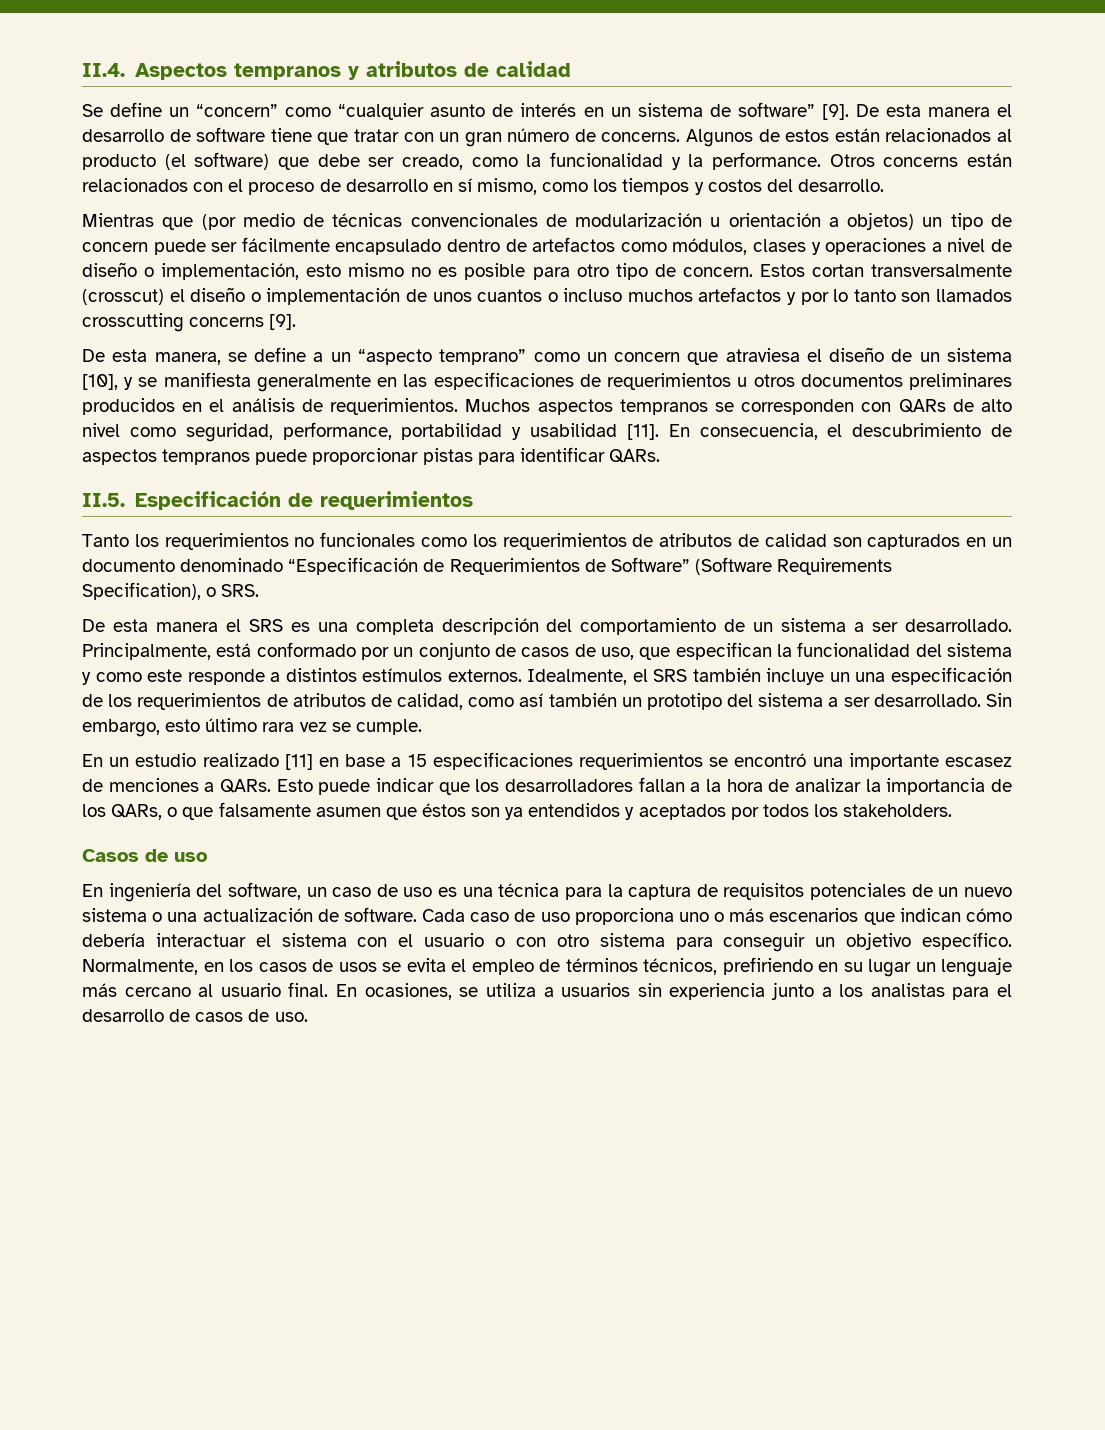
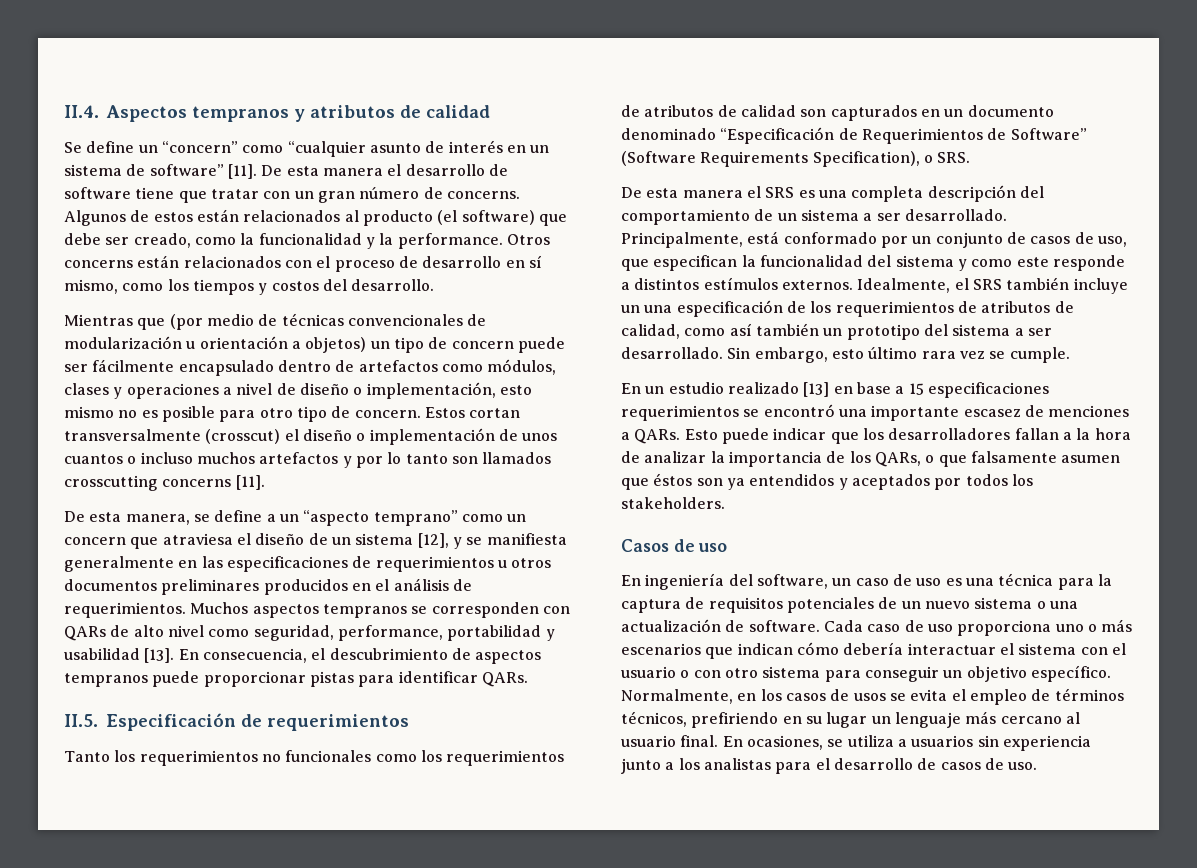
- Se define un “concern” como “cualquier asunto de interés en un sistema de software” [9].
+ Se define un “concern” como “cualquier asunto de interés en un sistema de software” [11].
- Estos cortan transversalmente (crosscut) el diseño o implementación de unos cuantos o incluso muchos artefactos y por lo tanto son llamados crosscutting concerns [9].
+ Estos cortan transversalmente (crosscut) el diseño o implementación de unos cuantos o incluso muchos artefactos y por lo tanto son llamados crosscutting concerns [11].
- De esta manera, se define a un “aspecto temprano” como un concern que atraviesa el diseño de un sistema [10], y se manifiesta generalmente en las especificaciones de requerimientos u otros documentos preliminares producidos en el análisis de requerimientos.
+ De esta manera, se define a un “aspecto temprano” como un concern que atraviesa el diseño de un sistema [12], y se manifiesta generalmente en las especificaciones de requerimientos u otros documentos preliminares producidos en el análisis de requerimientos.
- Muchos aspectos tempranos se corresponden con QARs de alto nivel como seguridad, performance, portabilidad y usabilidad [11].
+ Muchos aspectos tempranos se corresponden con QARs de alto nivel como seguridad, performance, portabilidad y usabilidad [13].
- En un estudio realizado [11] en base a 15 especificaciones requerimientos se encontró una importante escasez de menciones a QARs.
+ En un estudio realizado [13] en base a 15 especificaciones requerimientos se encontró una importante escasez de menciones a QARs.

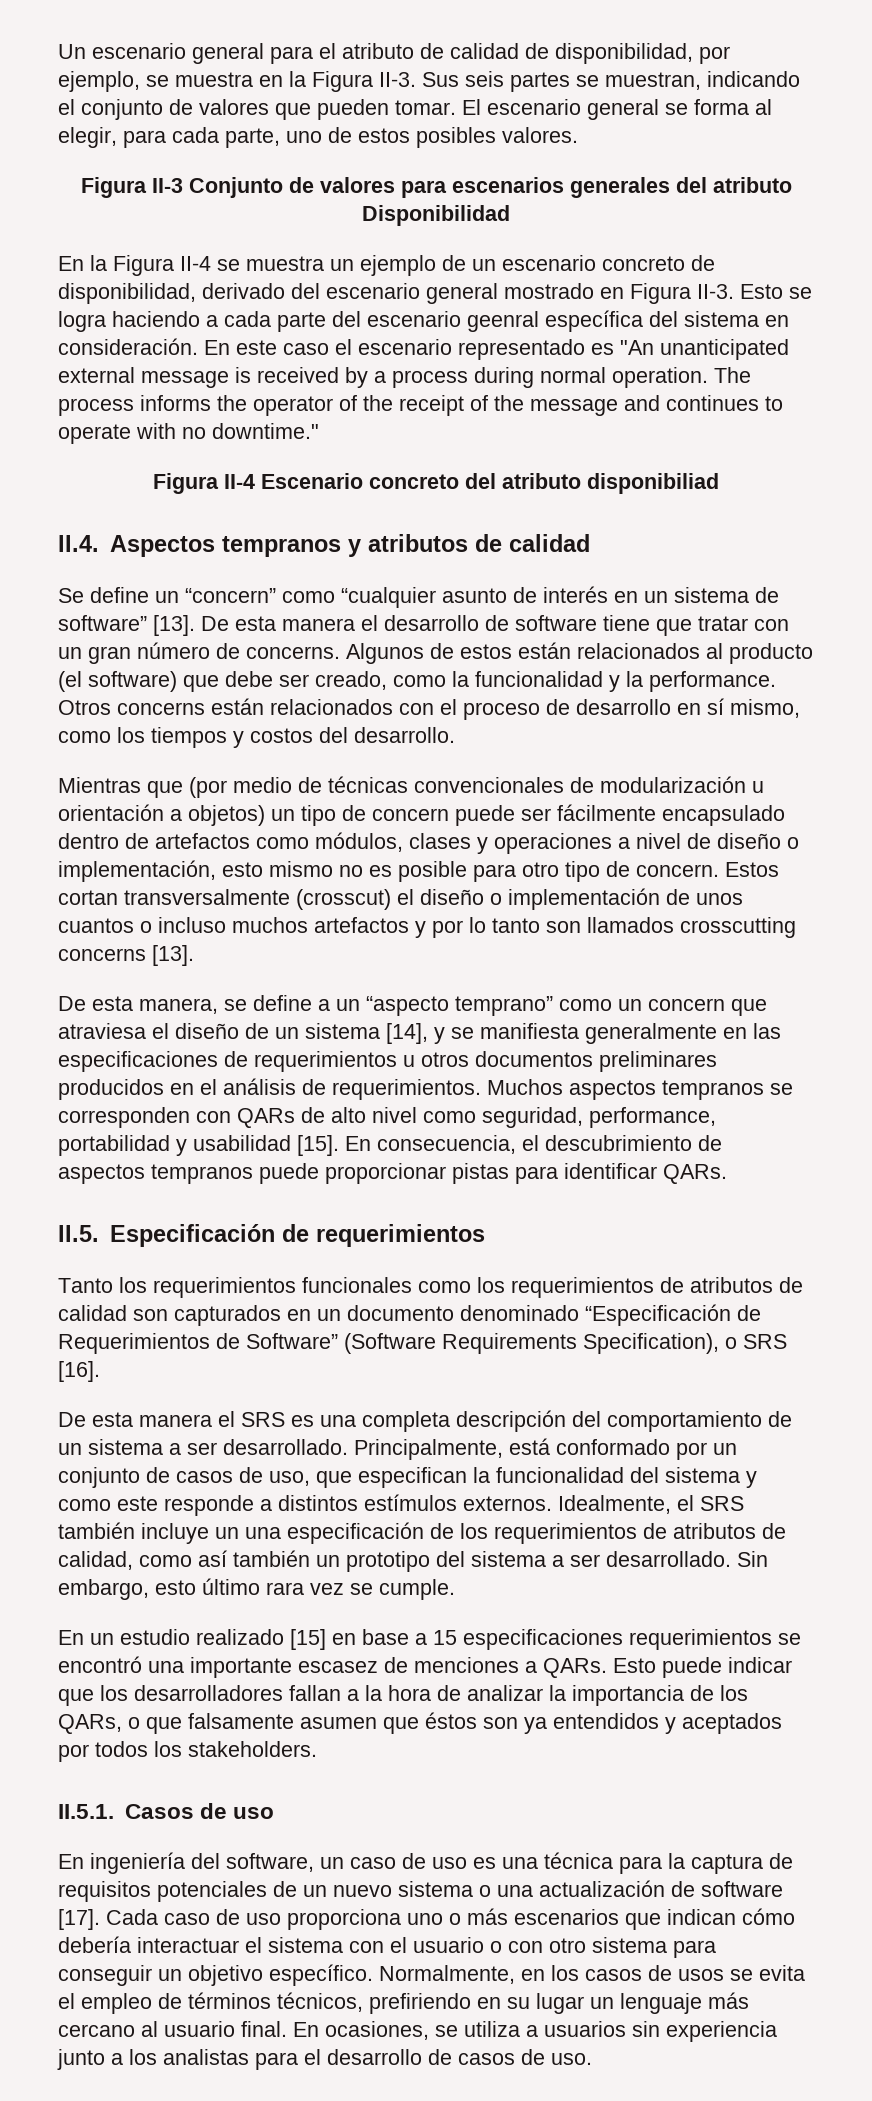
+ Un escenario general para el atributo de calidad de disponibilidad, por ejemplo, se muestra en la Figura II-3. Sus seis partes se muestran, indicando el conjunto de valores que pueden tomar. El escenario general se forma al elegir, para cada parte, uno de estos posibles valores.
+ Figura II-3 Conjunto de valores para escenarios generales del atributo Disponibilidad
+ En la Figura II-4 se muestra un ejemplo de un escenario concreto de disponibilidad, derivado del escenario general mostrado en Figura II-3. Esto se logra haciendo a cada parte del escenario geenral específica del sistema en consideración. En este caso el escenario representado es "An unanticipated external message is received by a process during normal operation. The process informs the operator of the receipt of the message and continues to operate with no downtime."
+ Figura II-4 Escenario concreto del atributo disponibiliad
- Se define un “concern” como “cualquier asunto de interés en un sistema de software” [11].
+ Se define un “concern” como “cualquier asunto de interés en un sistema de software” [13].
- Estos cortan transversalmente (crosscut) el diseño o implementación de unos cuantos o incluso muchos artefactos y por lo tanto son llamados crosscutting concerns [11].
+ Estos cortan transversalmente (crosscut) el diseño o implementación de unos cuantos o incluso muchos artefactos y por lo tanto son llamados crosscutting concerns [13].
- De esta manera, se define a un “aspecto temprano” como un concern que atraviesa el diseño de un sistema [12], y se manifiesta generalmente en las especificaciones de requerimientos u otros documentos preliminares producidos en el análisis de requerimientos.
+ De esta manera, se define a un “aspecto temprano” como un concern que atraviesa el diseño de un sistema [14], y se manifiesta generalmente en las especificaciones de requerimientos u otros documentos preliminares producidos en el análisis de requerimientos.
- Muchos aspectos tempranos se corresponden con QARs de alto nivel como seguridad, performance, portabilidad y usabilidad [13].
+ Muchos aspectos tempranos se corresponden con QARs de alto nivel como seguridad, performance, portabilidad y usabilidad [15].
- Tanto los requerimientos no funcionales como los requerimientos de atributos de calidad son capturados en un documento denominado “Especificación de Requerimientos de Software” (Software Requirements Specification), o SRS.
+ Tanto los requerimientos funcionales como los requerimientos de atributos de calidad son capturados en un documento denominado “Especificación de Requerimientos de Software” (Software Requirements Specification), o SRS [16].
- En un estudio realizado [13] en base a 15 especificaciones requerimientos se encontró una importante escasez de menciones a QARs.
+ En un estudio realizado [15] en base a 15 especificaciones requerimientos se encontró una importante escasez de menciones a QARs.
- Casos de uso
+ II.5.1. Casos de uso
- En ingeniería del software, un caso de uso es una técnica para la captura de requisitos potenciales de un nuevo sistema o una actualización de software.
+ En ingeniería del software, un caso de uso es una técnica para la captura de requisitos potenciales de un nuevo sistema o una actualización de software [17].

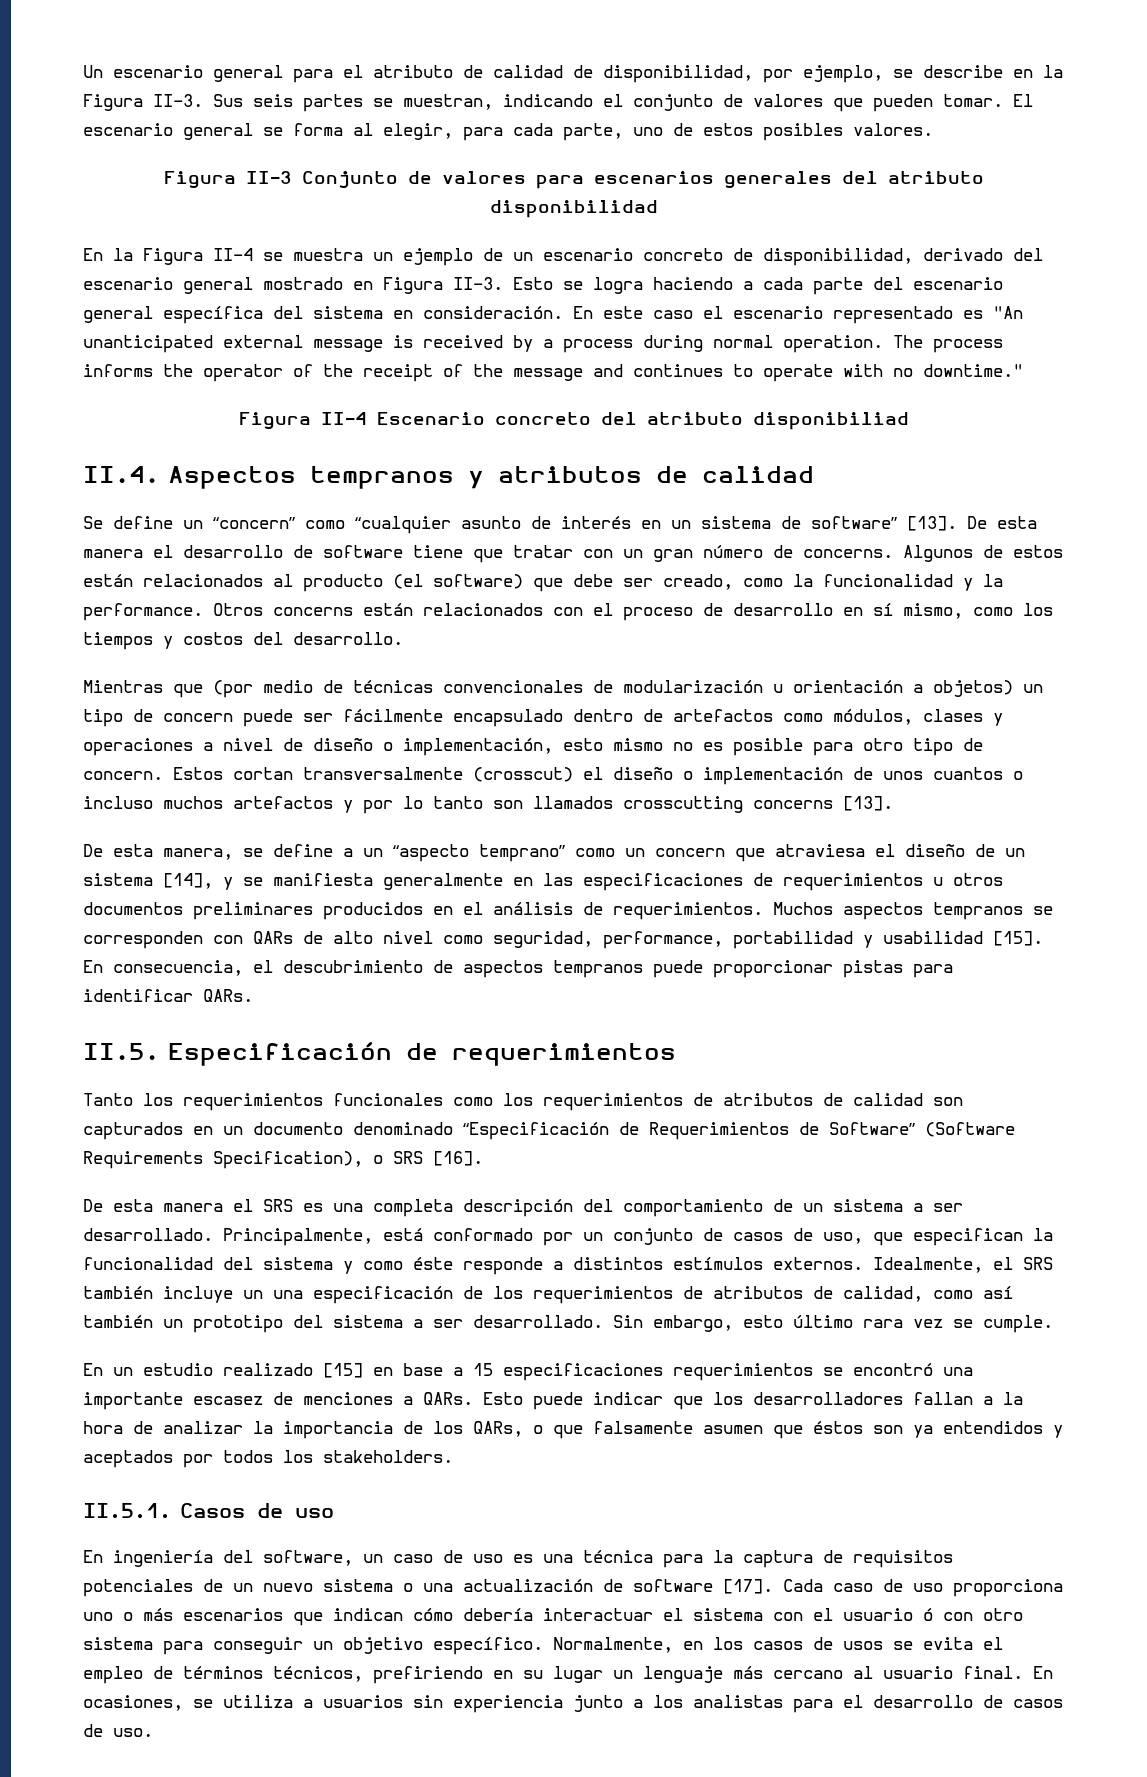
- Un escenario general para el atributo de calidad de disponibilidad, por ejemplo, se muestra en la Figura II-3.
+ Un escenario general para el atributo de calidad de disponibilidad, por ejemplo, se describe en la Figura II-3.
- Figura II-3 Conjunto de valores para escenarios generales del atributo Disponibilidad
+ Figura II-3 Conjunto de valores para escenarios generales del atributo disponibilidad
- Esto se logra haciendo a cada parte del escenario geenral específica del sistema en consideración.
+ Esto se logra haciendo a cada parte del escenario general específica del sistema en consideración.
- Principalmente, está conformado por un conjunto de casos de uso, que especifican la funcionalidad del sistema y como este responde a distintos estímulos externos.
+ Principalmente, está conformado por un conjunto de casos de uso, que especifican la funcionalidad del sistema y como éste responde a distintos estímulos externos.
- Cada caso de uso proporciona uno o más escenarios que indican cómo debería interactuar el sistema con el usuario o con otro sistema para conseguir un objetivo específico.
+ Cada caso de uso proporciona uno o más escenarios que indican cómo debería interactuar el sistema con el usuario ó con otro sistema para conseguir un objetivo específico.

